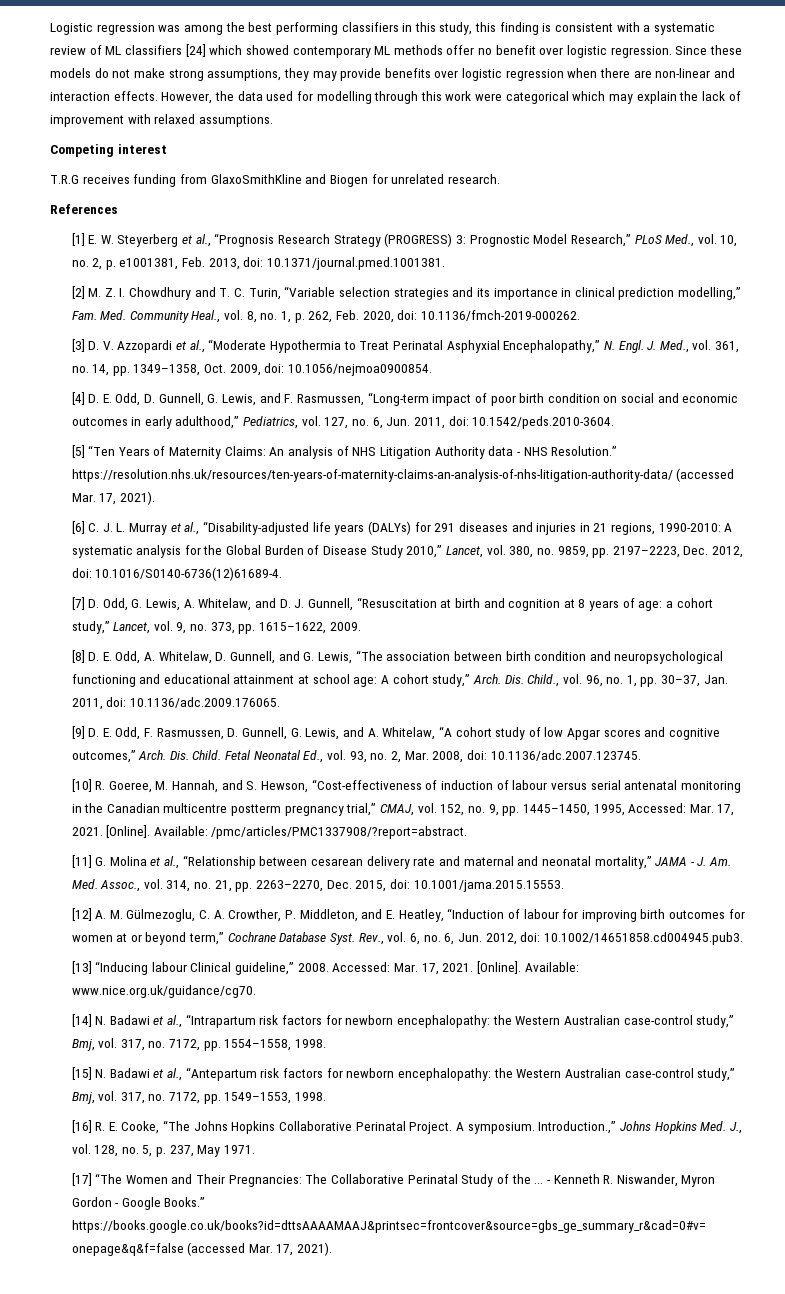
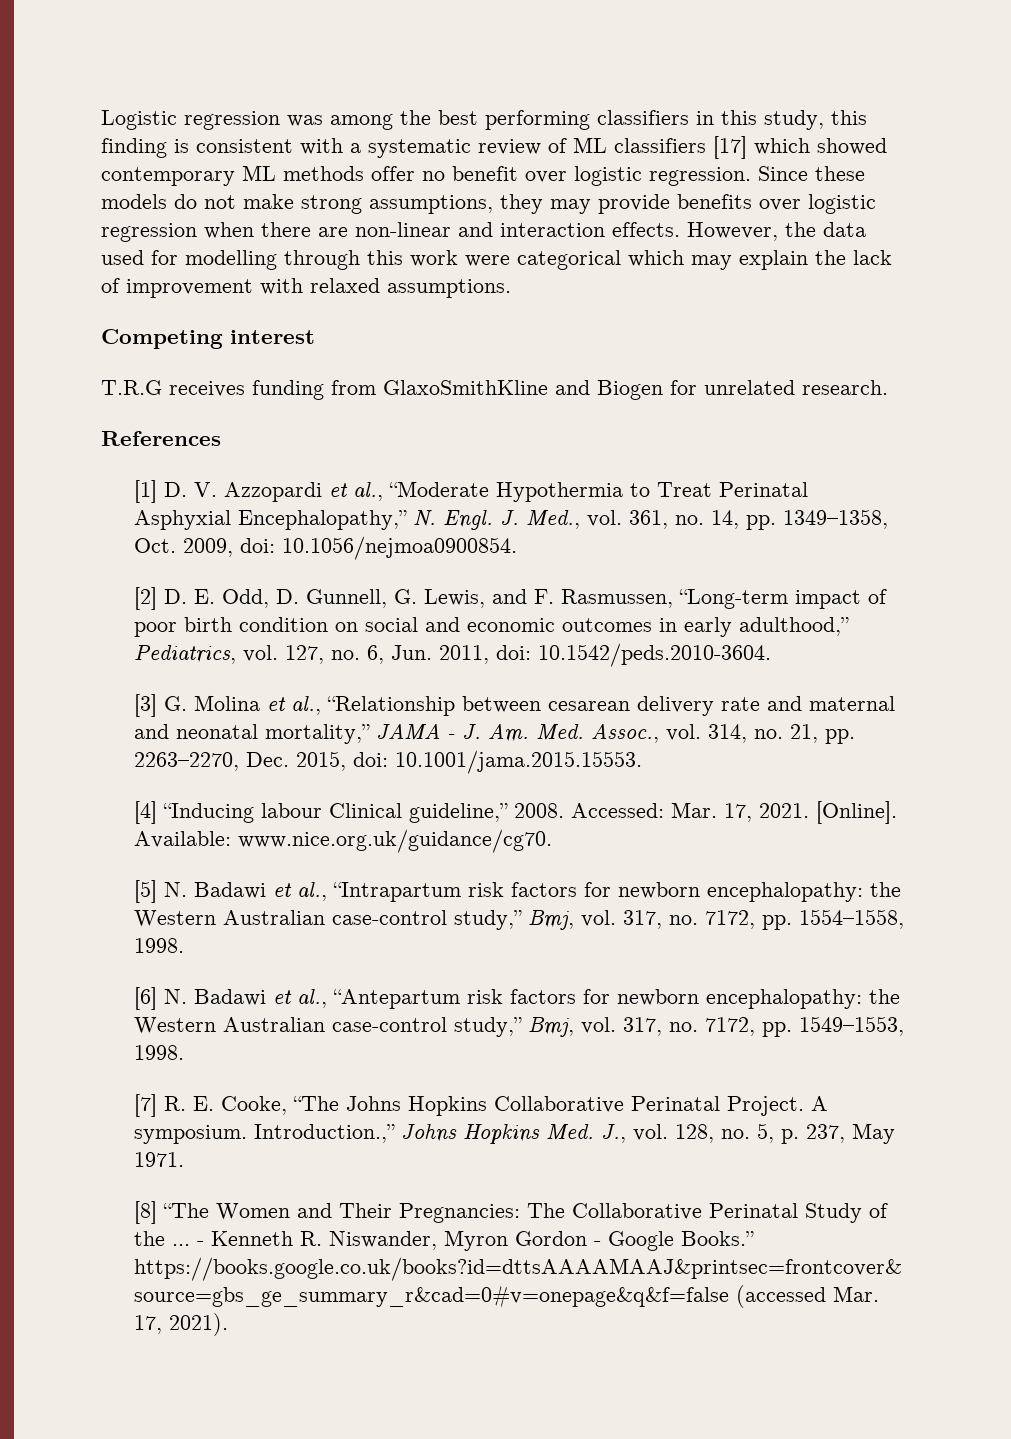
- Logistic regression was among the best performing classifiers in this study, this finding is consistent with a systematic review of ML classifiers [24] which showed contemporary ML methods offer no benefit over logistic regression.
+ Logistic regression was among the best performing classifiers in this study, this finding is consistent with a systematic review of ML classifiers [17] which showed contemporary ML methods offer no benefit over logistic regression.
- [1] E. W. Steyerberg et al., “Prognosis Research Strategy (PROGRESS) 3: Prognostic Model Research,” PLoS Med., vol. 10, no. 2, p. e1001381, Feb. 2013, doi: 10.1371/journal.pmed.1001381.
- [2] M. Z. I. Chowdhury and T. C. Turin, “Variable selection strategies and its importance in clinical prediction modelling,” Fam. Med. Community Heal., vol. 8, no. 1, p. 262, Feb. 2020, doi: 10.1136/fmch-2019-000262.
- [3] D. V. Azzopardi et al., “Moderate Hypothermia to Treat Perinatal Asphyxial Encephalopathy,” N. Engl.
+ [1] D. V. Azzopardi et al., “Moderate Hypothermia to Treat Perinatal Asphyxial Encephalopathy,” N. Engl.
- [4] D. E. Odd, D. Gunnell, G. Lewis, and F. Rasmussen, “Long-term impact of poor birth condition on social and economic outcomes in early adulthood,” Pediatrics, vol. 127, no. 6, Jun. 2011, doi: 10.1542/peds.2010-3604.
+ [2] D. E. Odd, D. Gunnell, G. Lewis, and F. Rasmussen, “Long-term impact of poor birth condition on social and economic outcomes in early adulthood,” Pediatrics, vol. 127, no. 6, Jun. 2011, doi: 10.1542/peds.2010-3604.
- [5] “Ten Years of Maternity Claims: An analysis of NHS Litigation Authority data - NHS Resolution.” https://resolution.nhs.uk/resources/ten-years-of-maternity-claims-an-analysis-of-nhs-litigation-authority-data/ (accessed Mar. 17, 2021).
- [6] C. J. L. Murray et al., “Disability-adjusted life years (DALYs) for 291 diseases and injuries in 21 regions, 1990-2010: A systematic analysis for the Global Burden of Disease Study 2010,” Lancet, vol. 380, no. 9859, pp. 2197–2223, Dec. 2012, doi: 10.1016/S0140-6736(12)61689-4.
- [7] D. Odd, G. Lewis, A. Whitelaw, and D. J. Gunnell, “Resuscitation at birth and cognition at 8 years of age: a cohort study,” Lancet, vol. 9, no. 373, pp. 1615–1622, 2009.
- [8] D. E. Odd, A. Whitelaw, D. Gunnell, and G. Lewis, “The association between birth condition and neuropsychological functioning and educational attainment at school age: A cohort study,” Arch. Dis. Child., vol. 96, no. 1, pp. 30–37, Jan. 2011, doi: 10.1136/adc.2009.176065.
- [9] D. E. Odd, F. Rasmussen, D. Gunnell, G. Lewis, and A. Whitelaw, “A cohort study of low Apgar scores and cognitive outcomes,” Arch. Dis. Child. Fetal Neonatal Ed., vol. 93, no. 2, Mar. 2008, doi: 10.1136/adc.2007.123745.
- [10] R. Goeree, M. Hannah, and S. Hewson, “Cost-effectiveness of induction of labour versus serial antenatal monitoring in the Canadian multicentre postterm pregnancy trial,” CMAJ, vol. 152, no. 9, pp. 1445–1450, 1995, Accessed: Mar. 17, 2021. [Online]. Available: /pmc/articles/PMC1337908/?report=abstract.
- [11] G. Molina et al., “Relationship between cesarean delivery rate and maternal and neonatal mortality,” JAMA - J. Am. Med. Assoc., vol. 314, no. 21, pp. 2263–2270, Dec. 2015, doi: 10.1001/jama.2015.15553.
+ [3] G. Molina et al., “Relationship between cesarean delivery rate and maternal and neonatal mortality,” JAMA - J. Am. Med. Assoc., vol. 314, no. 21, pp. 2263–2270, Dec. 2015, doi: 10.1001/jama.2015.15553.
- [12] A. M. Gülmezoglu, C. A. Crowther, P. Middleton, and E. Heatley, “Induction of labour for improving birth outcomes for women at or beyond term,” Cochrane Database Syst. Rev., vol. 6, no. 6, Jun. 2012, doi: 10.1002/14651858.cd004945.pub3.
- [13] “Inducing labour Clinical guideline,” 2008.
+ [4] “Inducing labour Clinical guideline,” 2008.
- [14] N. Badawi et al., “Intrapartum risk factors for newborn encephalopathy: the Western Australian case-control study,” Bmj, vol. 317, no. 7172, pp. 1554–1558, 1998.
+ [5] N. Badawi et al., “Intrapartum risk factors for newborn encephalopathy: the Western Australian case-control study,” Bmj, vol. 317, no. 7172, pp. 1554–1558, 1998.
- [15] N. Badawi et al., “Antepartum risk factors for newborn encephalopathy: the Western Australian case-control study,” Bmj, vol. 317, no. 7172, pp. 1549–1553, 1998.
+ [6] N. Badawi et al., “Antepartum risk factors for newborn encephalopathy: the Western Australian case-control study,” Bmj, vol. 317, no. 7172, pp. 1549–1553, 1998.
- [16] R. E. Cooke, “The Johns Hopkins Collaborative Perinatal Project.
+ [7] R. E. Cooke, “The Johns Hopkins Collaborative Perinatal Project.
- [17] “The Women and Their Pregnancies: The Collaborative Perinatal Study of the ...
+ [8] “The Women and Their Pregnancies: The Collaborative Perinatal Study of the ...

